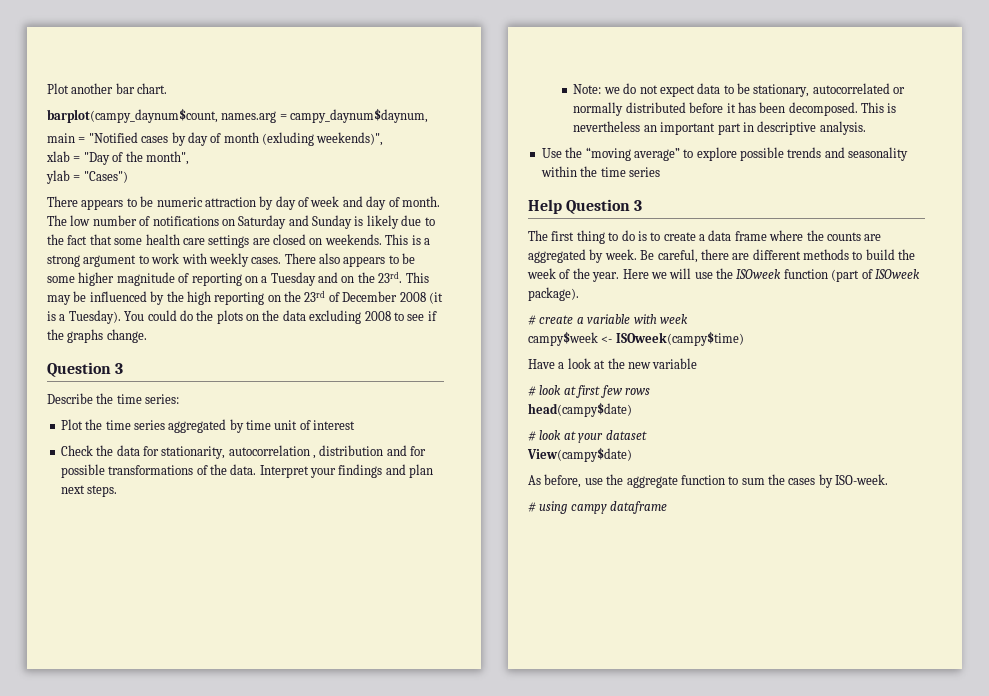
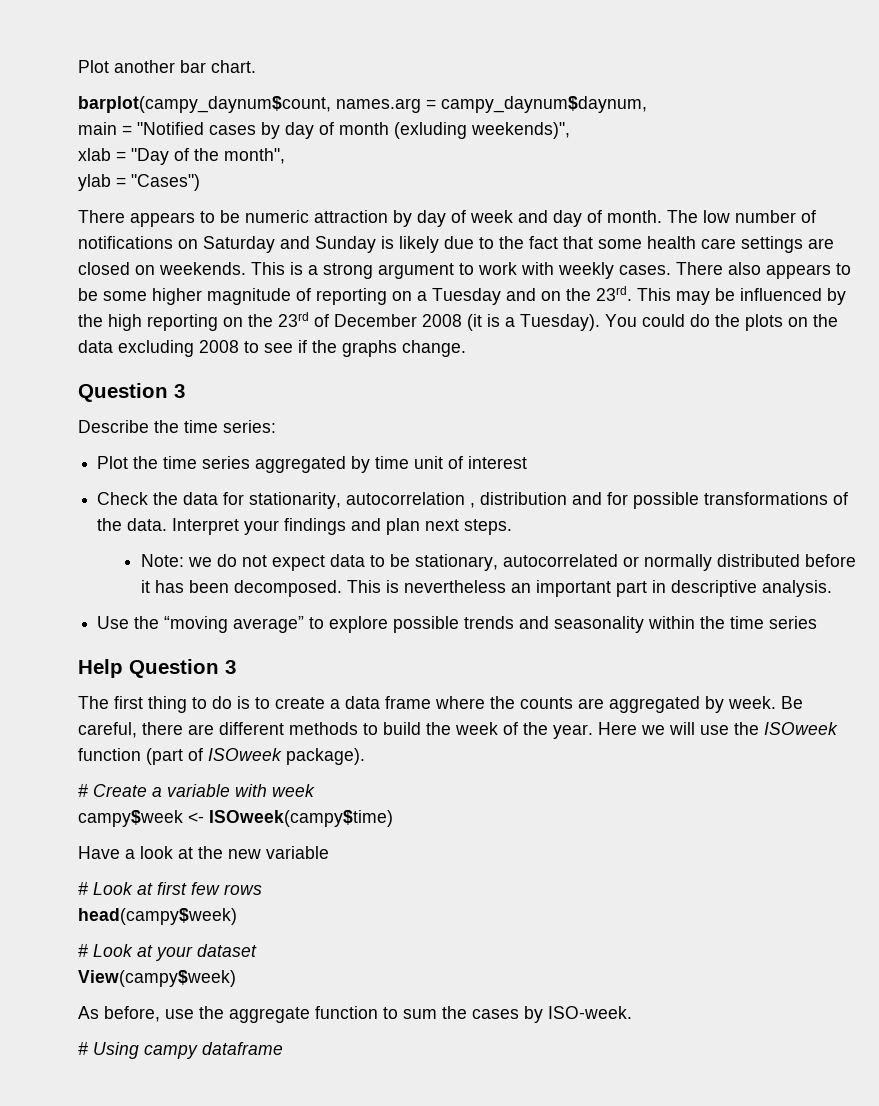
- # create a variable with week
+ # Create a variable with week
- # look at first few rows
+ # Look at first few rows
- head(campy$date)
- # look at your dataset
+ head(campy$week)
+ # Look at your dataset
- View(campy$date)
+ View(campy$week)
- # using campy dataframe
+ # Using campy dataframe

